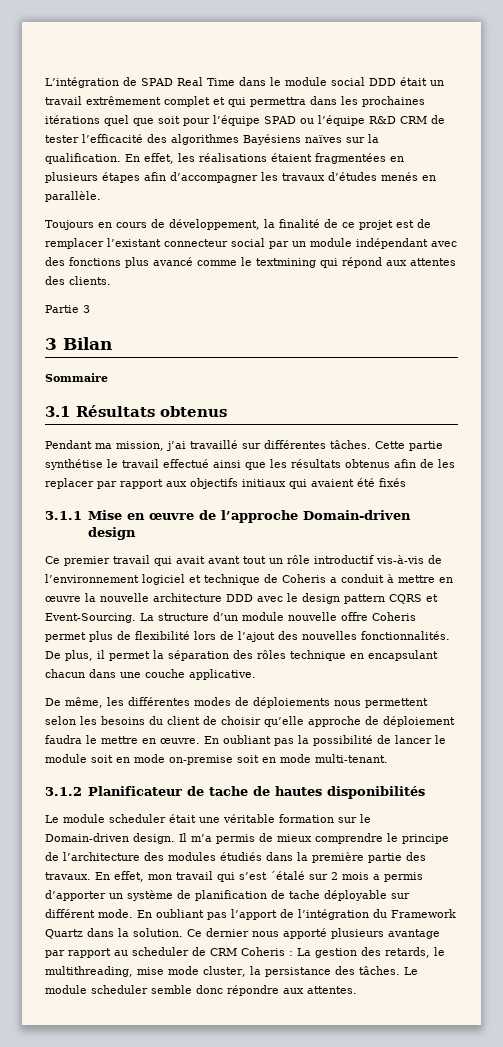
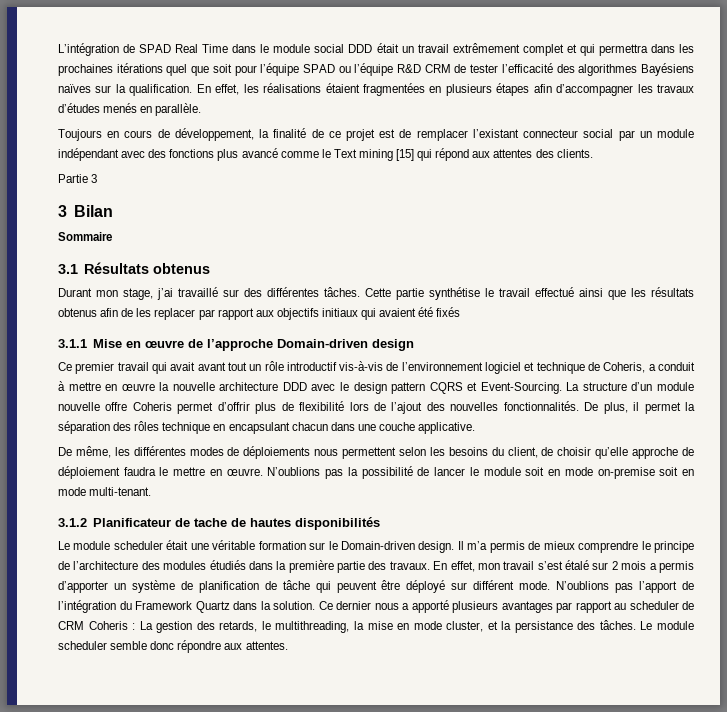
- Toujours en cours de développement, la finalité de ce projet est de remplacer l’existant connecteur social par un module indépendant avec des fonctions plus avancé comme le textmining qui répond aux attentes des clients.
+ Toujours en cours de développement, la finalité de ce projet est de remplacer l’existant connecteur social par un module indépendant avec des fonctions plus avancé comme le Text mining [15] qui répond aux attentes des clients.
- Pendant ma mission, j’ai travaillé sur différentes tâches.
+ Durant mon stage, j’ai travaillé sur des différentes tâches.
- Ce premier travail qui avait avant tout un rôle introductif vis-à-vis de l’environnement logiciel et technique de Coheris a conduit à mettre en œuvre la nouvelle architecture DDD avec le design pattern CQRS et Event-Sourcing.
+ Ce premier travail qui avait avant tout un rôle introductif vis-à-vis de l’environnement logiciel et technique de Coheris, a conduit à mettre en œuvre la nouvelle architecture DDD avec le design pattern CQRS et Event-Sourcing.
- La structure d’un module nouvelle offre Coheris permet plus de flexibilité lors de l’ajout des nouvelles fonctionnalités.
+ La structure d’un module nouvelle offre Coheris permet d’offrir plus de flexibilité lors de l’ajout des nouvelles fonctionnalités.
- De même, les différentes modes de déploiements nous permettent selon les besoins du client de choisir qu’elle approche de déploiement faudra le mettre en œuvre.
+ De même, les différentes modes de déploiements nous permettent selon les besoins du client, de choisir qu’elle approche de déploiement faudra le mettre en œuvre.
- En oubliant pas la possibilité de lancer le module soit en mode on-premise soit en mode multi-tenant.
+ N’oublions pas la possibilité de lancer le module soit en mode on-premise soit en mode multi-tenant.
- En effet, mon travail qui s’est ´étalé sur 2 mois a permis d’apporter un système de planification de tache déployable sur différent mode.
+ En effet, mon travail s’est étalé sur 2 mois a permis d’apporter un système de planification de tâche qui peuvent être déployé sur différent mode.
- En oubliant pas l’apport de l’intégration du Framework Quartz dans la solution.
+ N’oublions pas l’apport de l’intégration du Framework Quartz dans la solution.
- Ce dernier nous apporté plusieurs avantage par rapport au scheduler de CRM Coheris : La gestion des retards, le multithreading, mise mode cluster, la persistance des tâches.
+ Ce dernier nous a apporté plusieurs avantages par rapport au scheduler de CRM Coheris : La gestion des retards, le multithreading, la mise en mode cluster, et la persistance des tâches.

